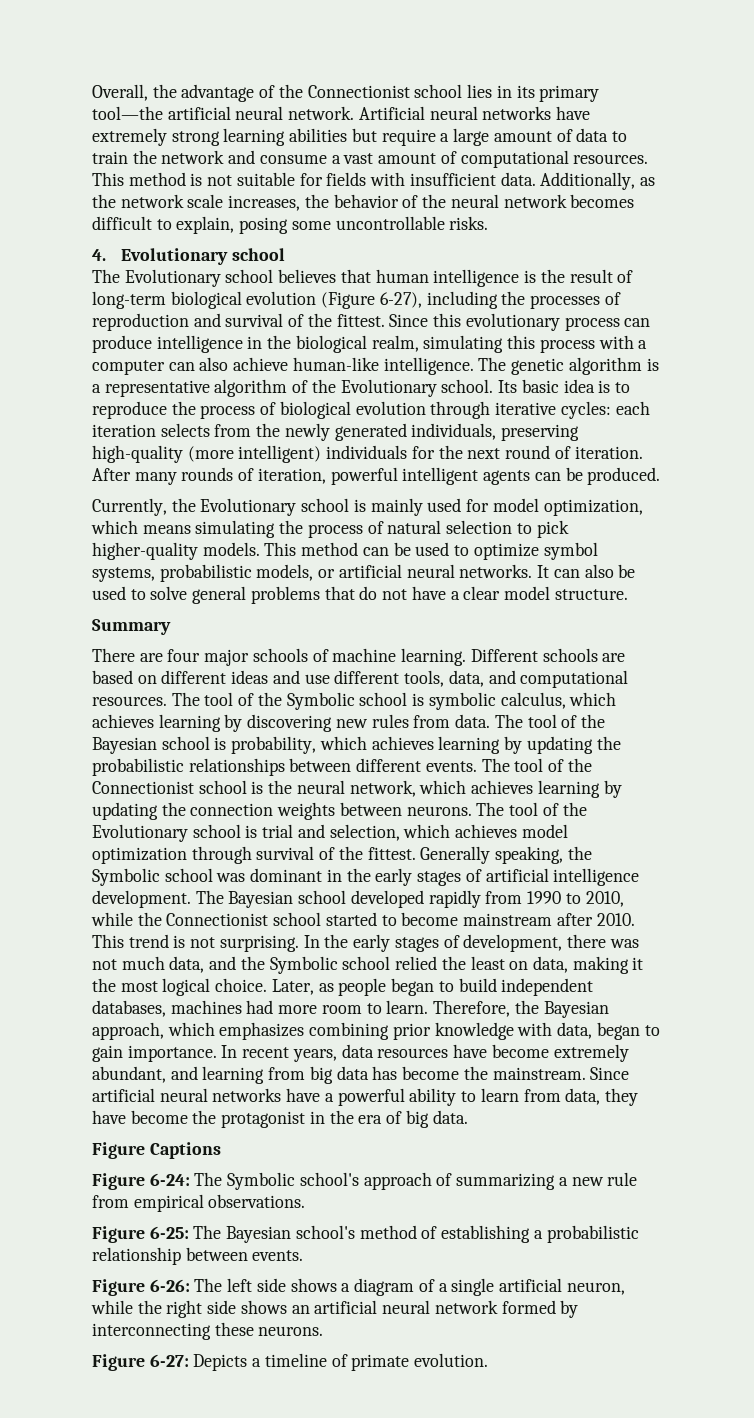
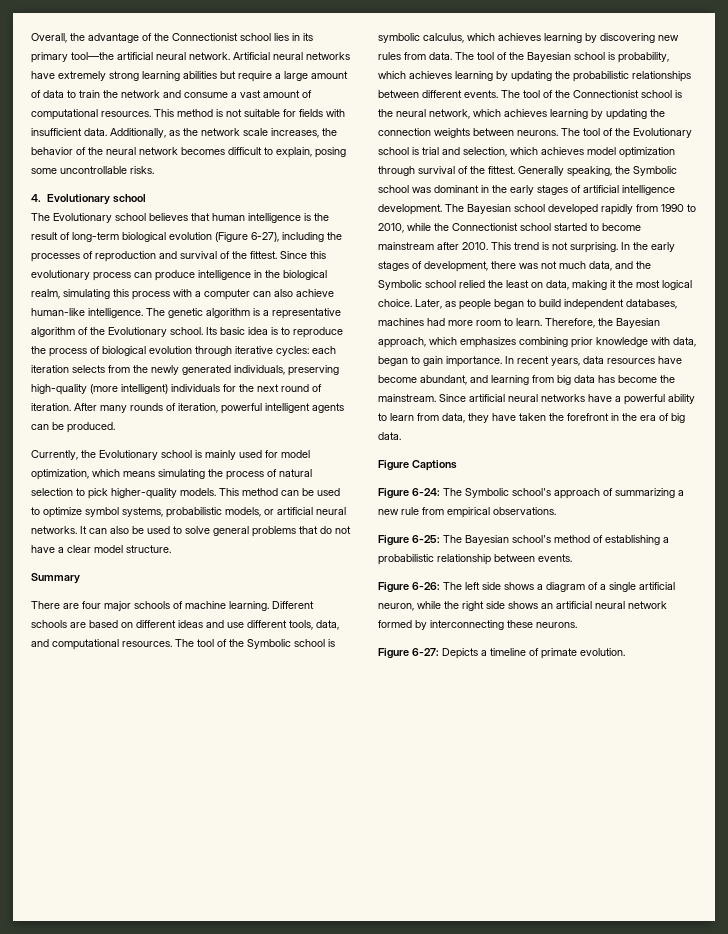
- In recent years, data resources have become extremely abundant, and learning from big data has become the mainstream.
+ In recent years, data resources have become abundant, and learning from big data has become the mainstream.
- Since artificial neural networks have a powerful ability to learn from data, they have become the protagonist in the era of big data.
+ Since artificial neural networks have a powerful ability to learn from data, they have taken the forefront in the era of big data.

